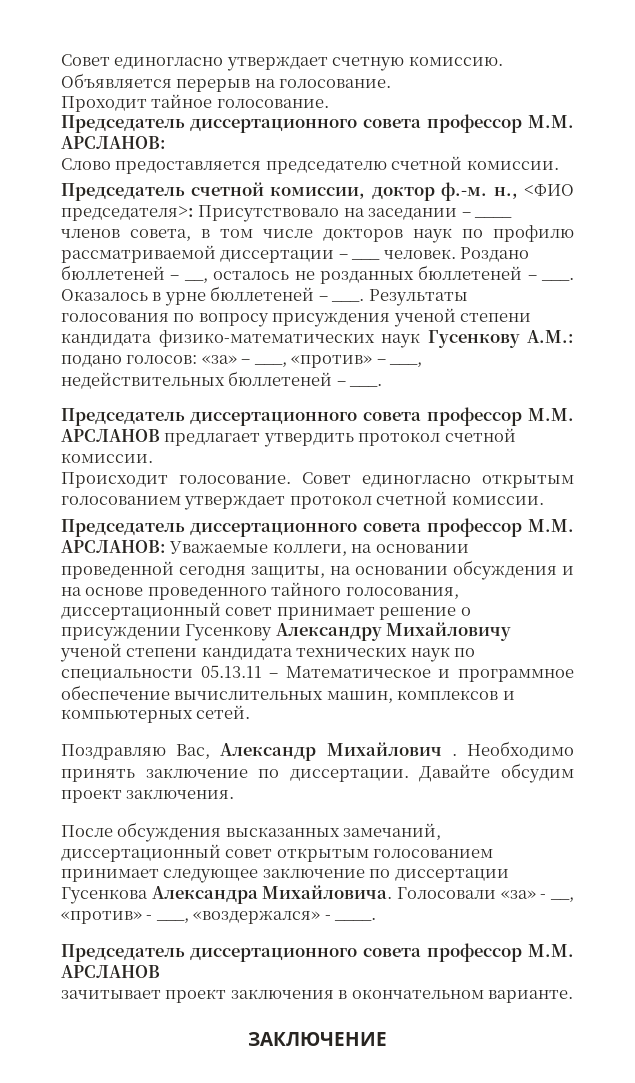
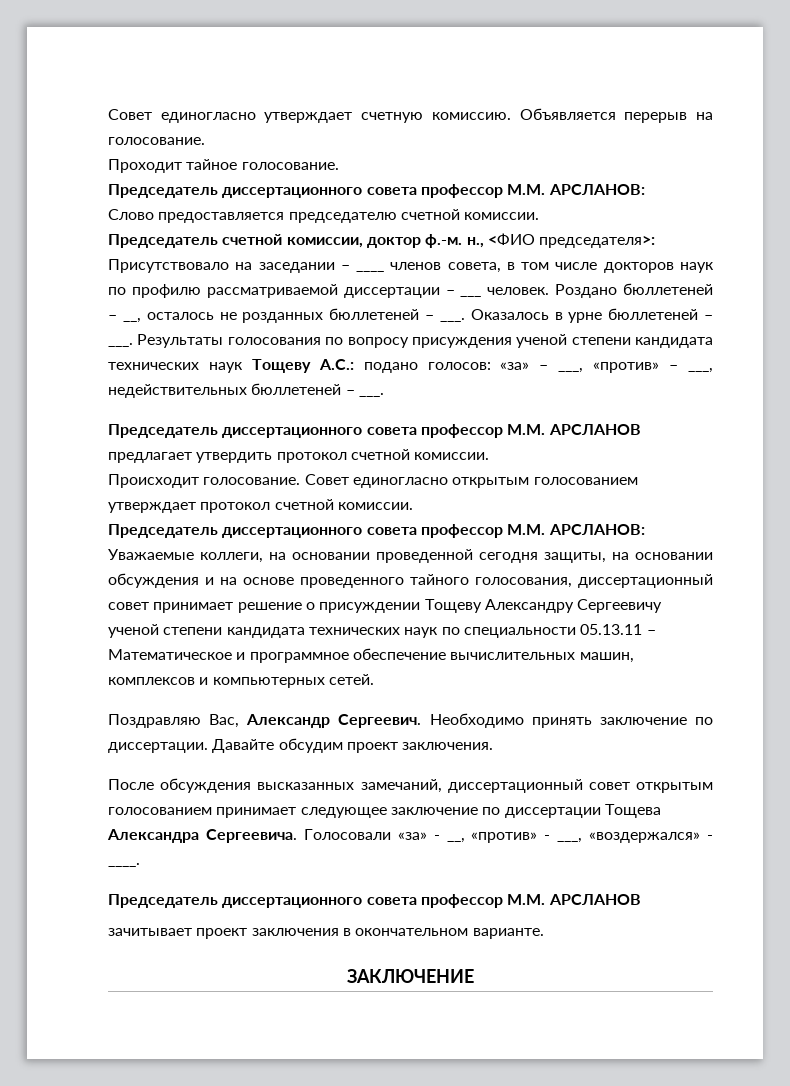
- Результаты голосования по вопросу присуждения ученой степени кандидата физико-математических наук Гусенкову А.М.: подано голосов: «за» – ___, «против» – ___, недействительных бюллетеней – ___.
+ Результаты голосования по вопросу присуждения ученой степени кандидата технических наук Тощеву А.С.: подано голосов: «за» – ___, «против» – ___, недействительных бюллетеней – ___.
- Председатель диссертационного совета профессор М.М. АРСЛАНОВ: Уважаемые коллеги, на основании проведенной сегодня защиты, на основании обсуждения и на основе проведенного тайного голосования, диссертационный совет принимает решение о присуждении Гусенкову Александру Михайловичу ученой степени кандидата технических наук по специальности 05.13.11 – Математическое и программное обеспечение вычислительных машин, комплексов и компьютерных сетей.
+ Председатель диссертационного совета профессор М.М. АРСЛАНОВ: Уважаемые коллеги, на основании проведенной сегодня защиты, на основании обсуждения и на основе проведенного тайного голосования, диссертационный совет принимает решение о присуждении Тощеву Александру Сергеевичу ученой степени кандидата технических наук по специальности 05.13.11 – Математическое и программное обеспечение вычислительных машин, комплексов и компьютерных сетей.
- Поздравляю Вас, Александр Михайлович .
+ Поздравляю Вас, Александр Сергеевич.
- После обсуждения высказанных замечаний, диссертационный совет открытым голосованием принимает следующее заключение по диссертации Гусенкова Александра Михайловича.
+ После обсуждения высказанных замечаний, диссертационный совет открытым голосованием принимает следующее заключение по диссертации Тощева Александра Сергеевича.

